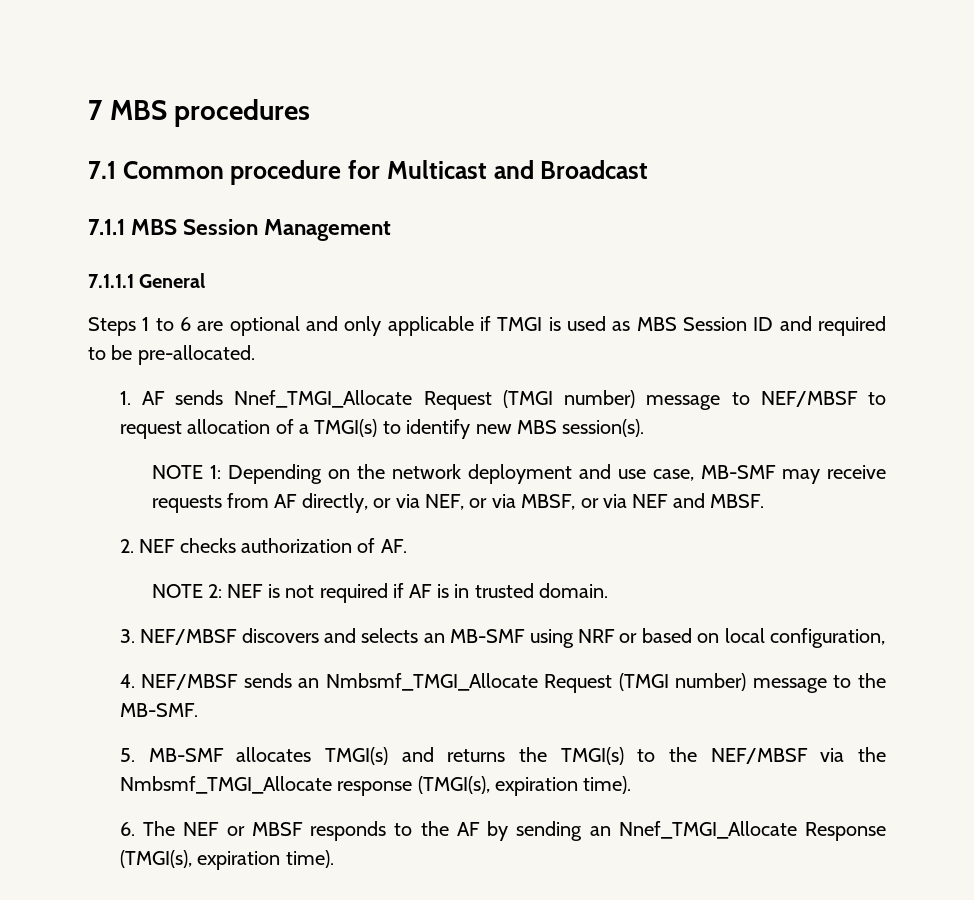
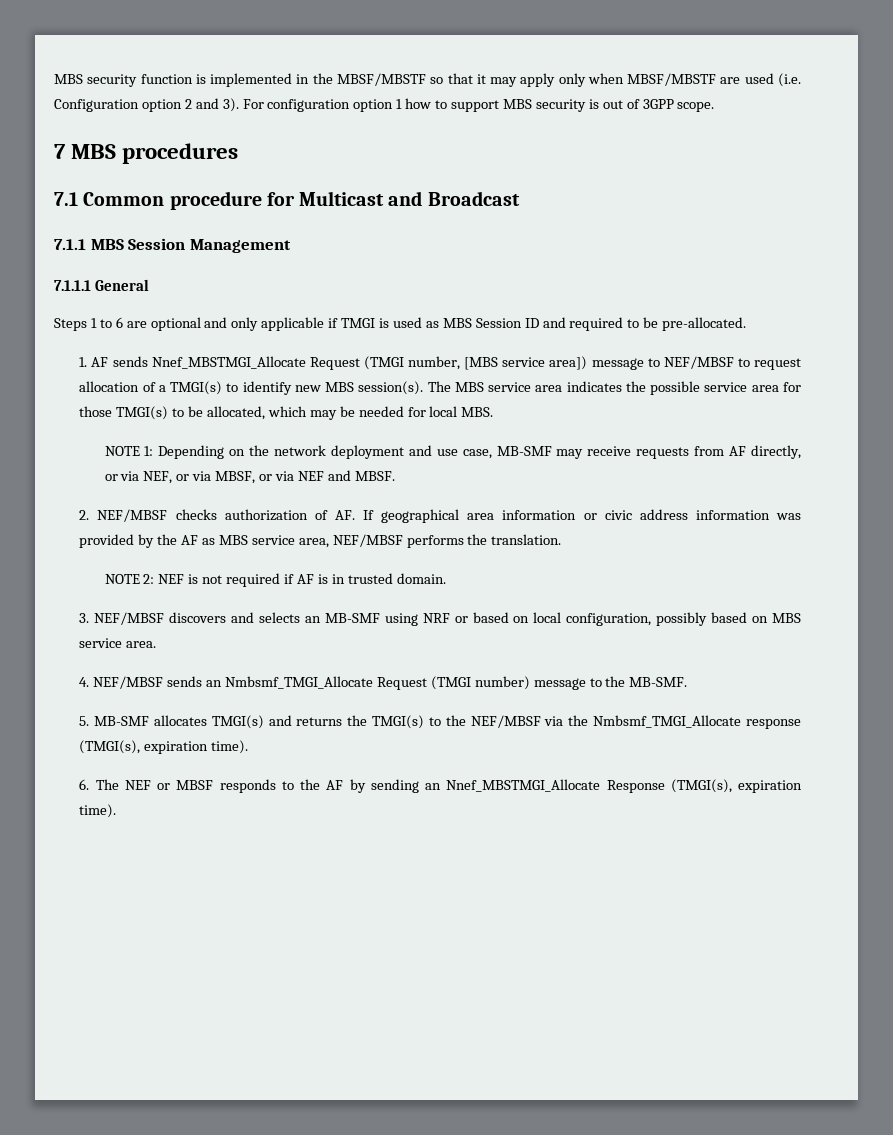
+ MBS security function is implemented in the MBSF/MBSTF so that it may apply only when MBSF/MBSTF are used (i.e. Configuration option 2 and 3). For configuration option 1 how to support MBS security is out of 3GPP scope.
- 1. AF sends Nnef_TMGI_Allocate Request (TMGI number) message to NEF/MBSF to request allocation of a TMGI(s) to identify new MBS session(s).
+ 1. AF sends Nnef_MBSTMGI_Allocate Request (TMGI number, [MBS service area]) message to NEF/MBSF to request allocation of a TMGI(s) to identify new MBS session(s). The MBS service area indicates the possible service area for those TMGI(s) to be allocated, which may be needed for local MBS.
- 2. NEF checks authorization of AF.
+ 2. NEF/MBSF checks authorization of AF. If geographical area information or civic address information was provided by the AF as MBS service area, NEF/MBSF performs the translation.
- 3. NEF/MBSF discovers and selects an MB-SMF using NRF or based on local configuration,
+ 3. NEF/MBSF discovers and selects an MB-SMF using NRF or based on local configuration, possibly based on MBS service area.
- 6. The NEF or MBSF responds to the AF by sending an Nnef_TMGI_Allocate Response (TMGI(s), expiration time).
+ 6. The NEF or MBSF responds to the AF by sending an Nnef_MBSTMGI_Allocate Response (TMGI(s), expiration time).

